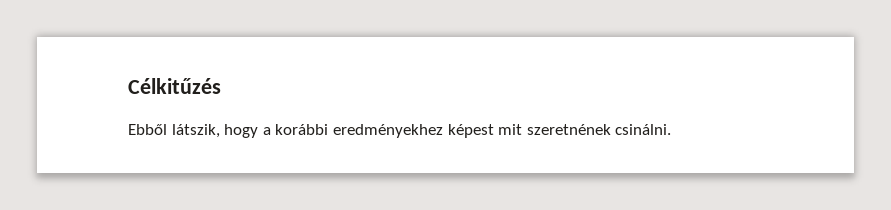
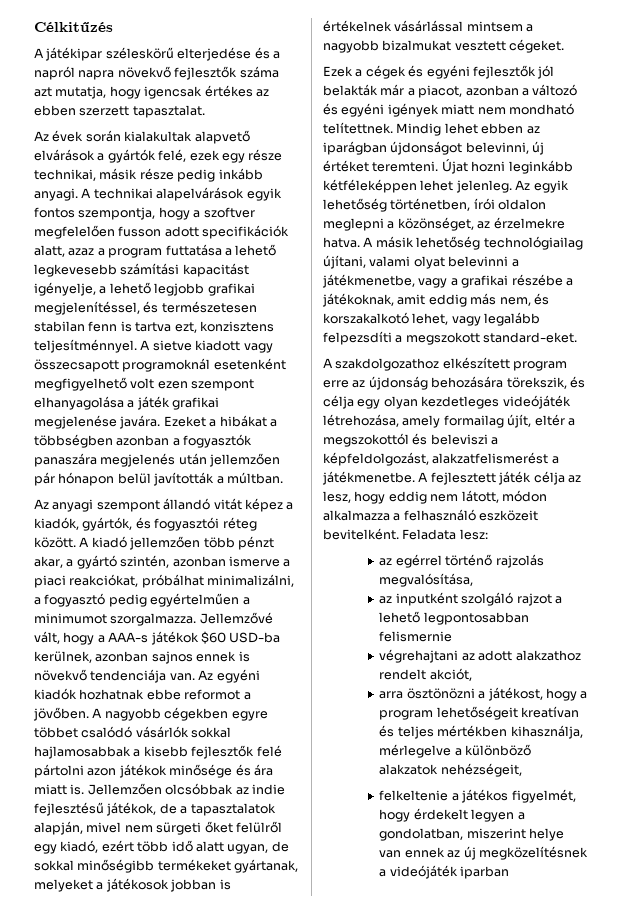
- Ebből látszik, hogy a korábbi eredményekhez képest mit szeretnének csinálni.
+ A játékipar széleskörű elterjedése és a napról napra növekvő fejlesztők száma azt mutatja, hogy igencsak értékes az ebben szerzett tapasztalat.
+ Az évek során kialakultak alapvető elvárások a gyártók felé, ezek egy része technikai, másik része pedig inkább anyagi. A technikai alapelvárások egyik fontos szempontja, hogy a szoftver megfelelően fusson adott specifikációk alatt, azaz a program futtatása a lehető legkevesebb számítási kapacitást igényelje, a lehető legjobb grafikai megjelenítéssel, és természetesen stabilan fenn is tartva ezt, konzisztens teljesítménnyel. A sietve kiadott vagy összecsapott programoknál esetenként megfigyelhető volt ezen szempont elhanyagolása a játék grafikai megjelenése javára. Ezeket a hibákat a többségben azonban a fogyasztók panaszára megjelenés után jellemzően pár hónapon belül javították a múltban.
+ Az anyagi szempont állandó vitát képez a kiadók, gyártók, és fogyasztói réteg között. A kiadó jellemzően több pénzt akar, a gyártó szintén, azonban ismerve a piaci reakciókat, próbálhat minimalizálni, a fogyasztó pedig egyértelműen a minimumot szorgalmazza. Jellemzővé vált, hogy a AAA-s játékok $60 USD-ba kerülnek, azonban sajnos ennek is növekvő tendenciája van. Az egyéni kiadók hozhatnak ebbe reformot a jövőben. A nagyobb cégekben egyre többet csalódó vásárlók sokkal hajlamosabbak a kisebb fejlesztők felé pártolni azon játékok minősége és ára miatt is. Jellemzően olcsóbbak az indie fejlesztésű játékok, de a tapasztalatok alapján, mivel nem sürgeti őket felülről egy kiadó, ezért több idő alatt ugyan, de sokkal minőségibb termékeket gyártanak, melyeket a játékosok jobban is értékelnek vásárlással mintsem a nagyobb bizalmukat vesztett cégeket.
+ Ezek a cégek és egyéni fejlesztők jól belakták már a piacot, azonban a változó és egyéni igények miatt nem mondható telítettnek. Mindig lehet ebben az iparágban újdonságot belevinni, új értéket teremteni. Újat hozni leginkább kétféleképpen lehet jelenleg. Az egyik lehetőség történetben, írói oldalon meglepni a közönséget, az érzelmekre hatva. A másik lehetőség technológiailag újítani, valami olyat belevinni a játékmenetbe, vagy a grafikai részébe a játékoknak, amit eddig más nem, és korszakalkotó lehet, vagy legalább felpezsdíti a megszokott standard-eket.
+ A szakdolgozathoz elkészített program erre az újdonság behozására törekszik, és célja egy olyan kezdetleges videójáték létrehozása, amely formailag újít, eltér a megszokottól és beleviszi a képfeldolgozást, alakzatfelismerést a játékmenetbe. A fejlesztett játék célja az lesz, hogy eddig nem látott, módon alkalmazza a felhasználó eszközeit bevitelként. Feladata lesz:
+ az egérrel történő rajzolás megvalósítása,
+ az inputként szolgáló rajzot a lehető legpontosabban felismernie
+ végrehajtani az adott alakzathoz rendelt akciót,
+ arra ösztönözni a játékost, hogy a program lehetőségeit kreatívan és teljes mértékben kihasználja, mérlegelve a különböző alakzatok nehézségeit,
+ felkeltenie a játékos figyelmét, hogy érdekelt legyen a gondolatban, miszerint helye van ennek az új megközelítésnek a videójáték iparban

